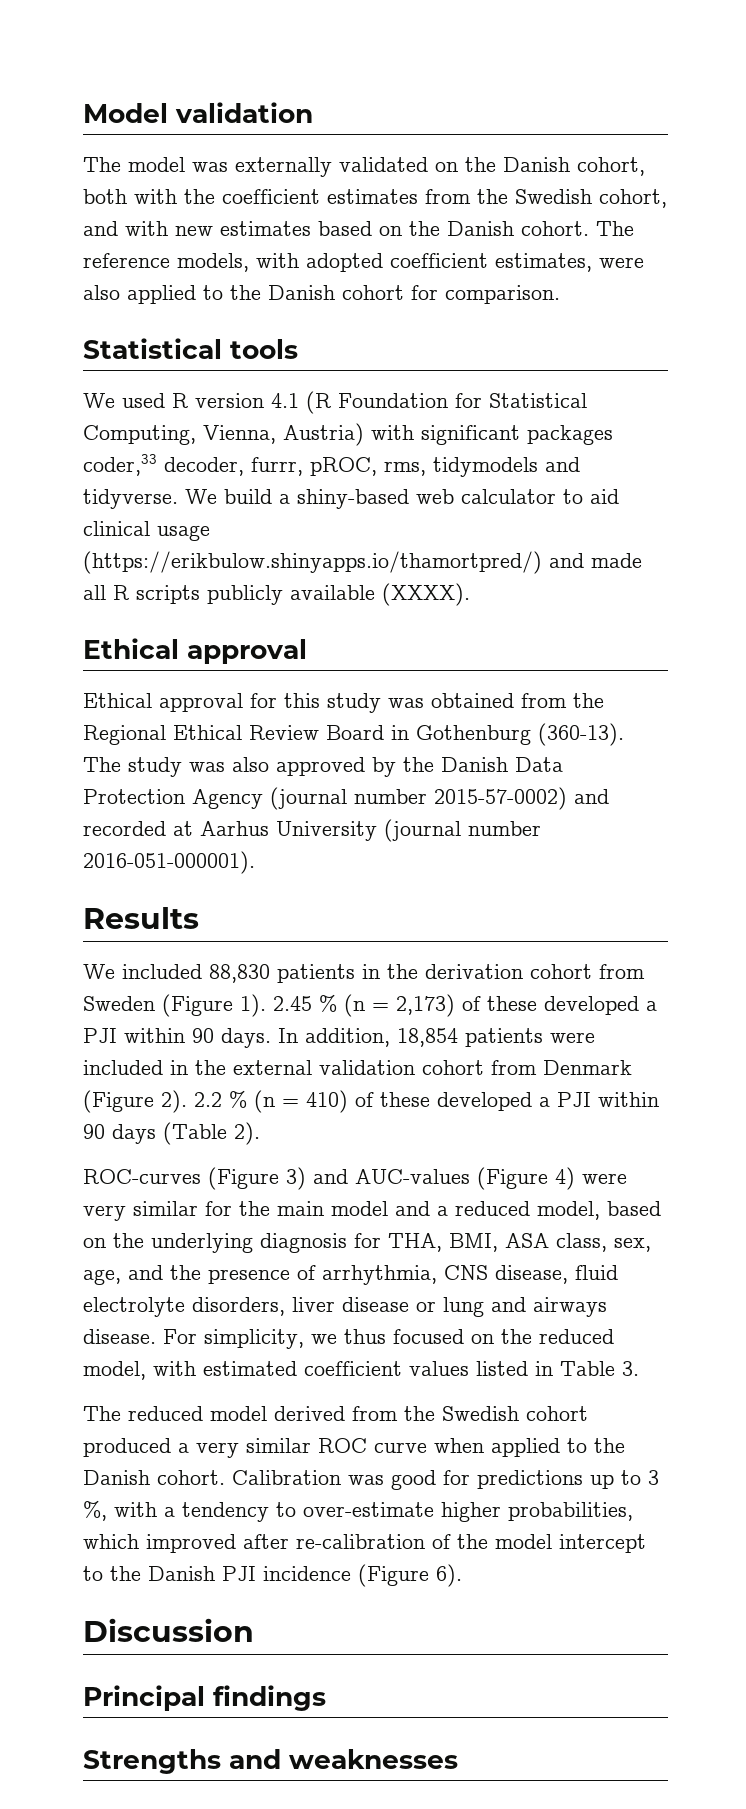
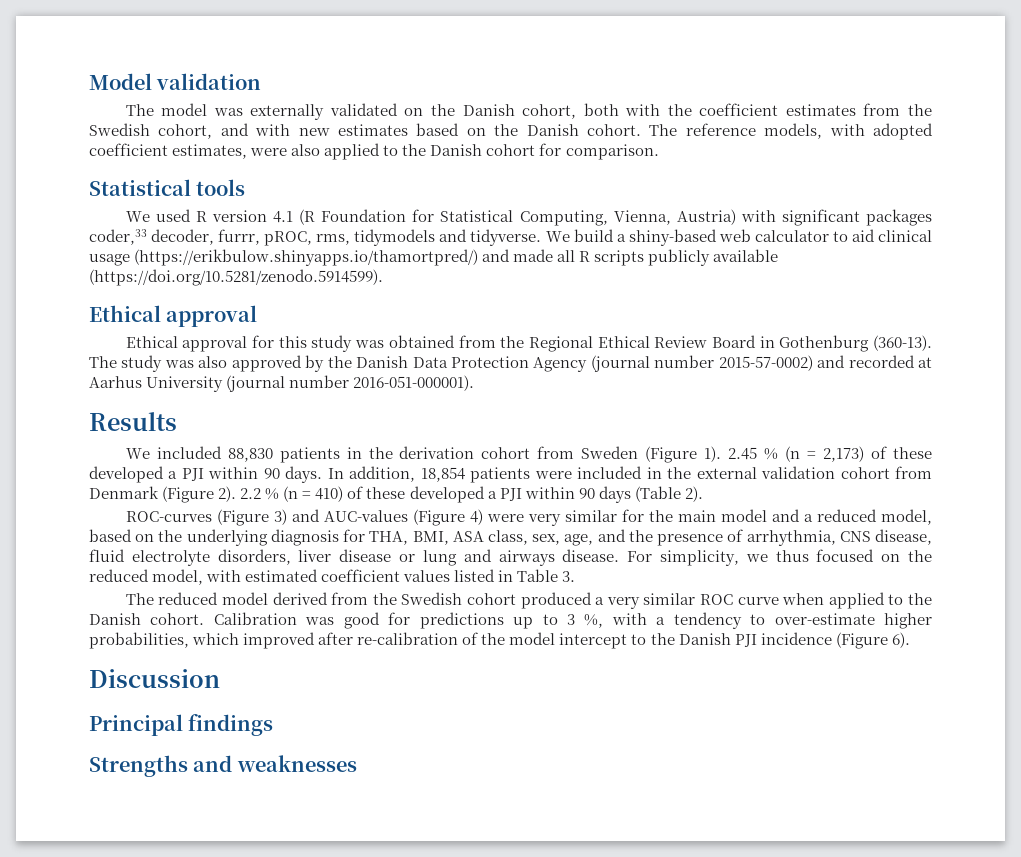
- We build a shiny-based web calculator to aid clinical usage (https://erikbulow.shinyapps.io/thamortpred/) and made all R scripts publicly available (XXXX).
+ We build a shiny-based web calculator to aid clinical usage (https://erikbulow.shinyapps.io/thamortpred/) and made all R scripts publicly available (https://doi.org/10.5281/zenodo.5914599).

